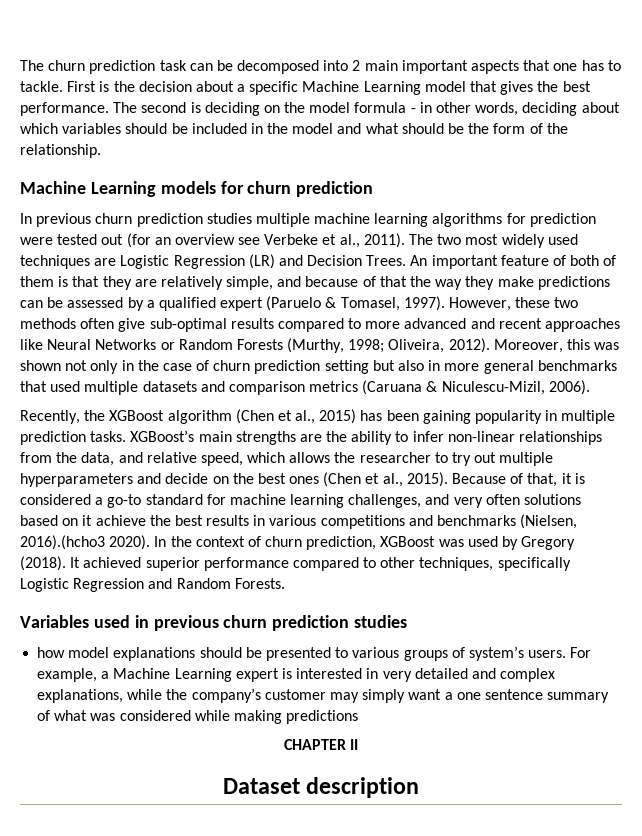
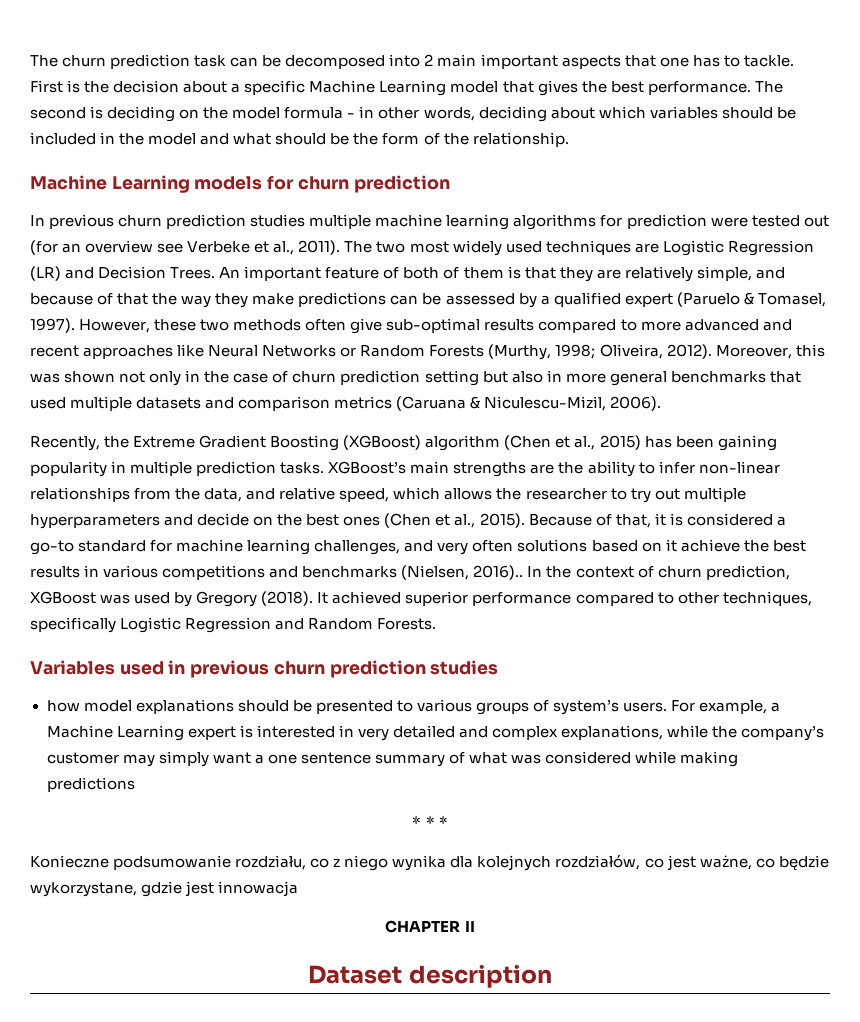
- Recently, the XGBoost algorithm (Chen et al., 2015) has been gaining popularity in multiple prediction tasks.
+ Recently, the Extreme Gradient Boosting (XGBoost) algorithm (Chen et al., 2015) has been gaining popularity in multiple prediction tasks.
- Because of that, it is considered a go-to standard for machine learning challenges, and very often solutions based on it achieve the best results in various competitions and benchmarks (Nielsen, 2016).(hcho3 2020).
+ Because of that, it is considered a go-to standard for machine learning challenges, and very often solutions based on it achieve the best results in various competitions and benchmarks (Nielsen, 2016)..
+ * * *
+ Konieczne podsumowanie rozdziału, co z niego wynika dla kolejnych rozdziałów, co jest ważne, co będzie wykorzystane, gdzie jest innowacja

